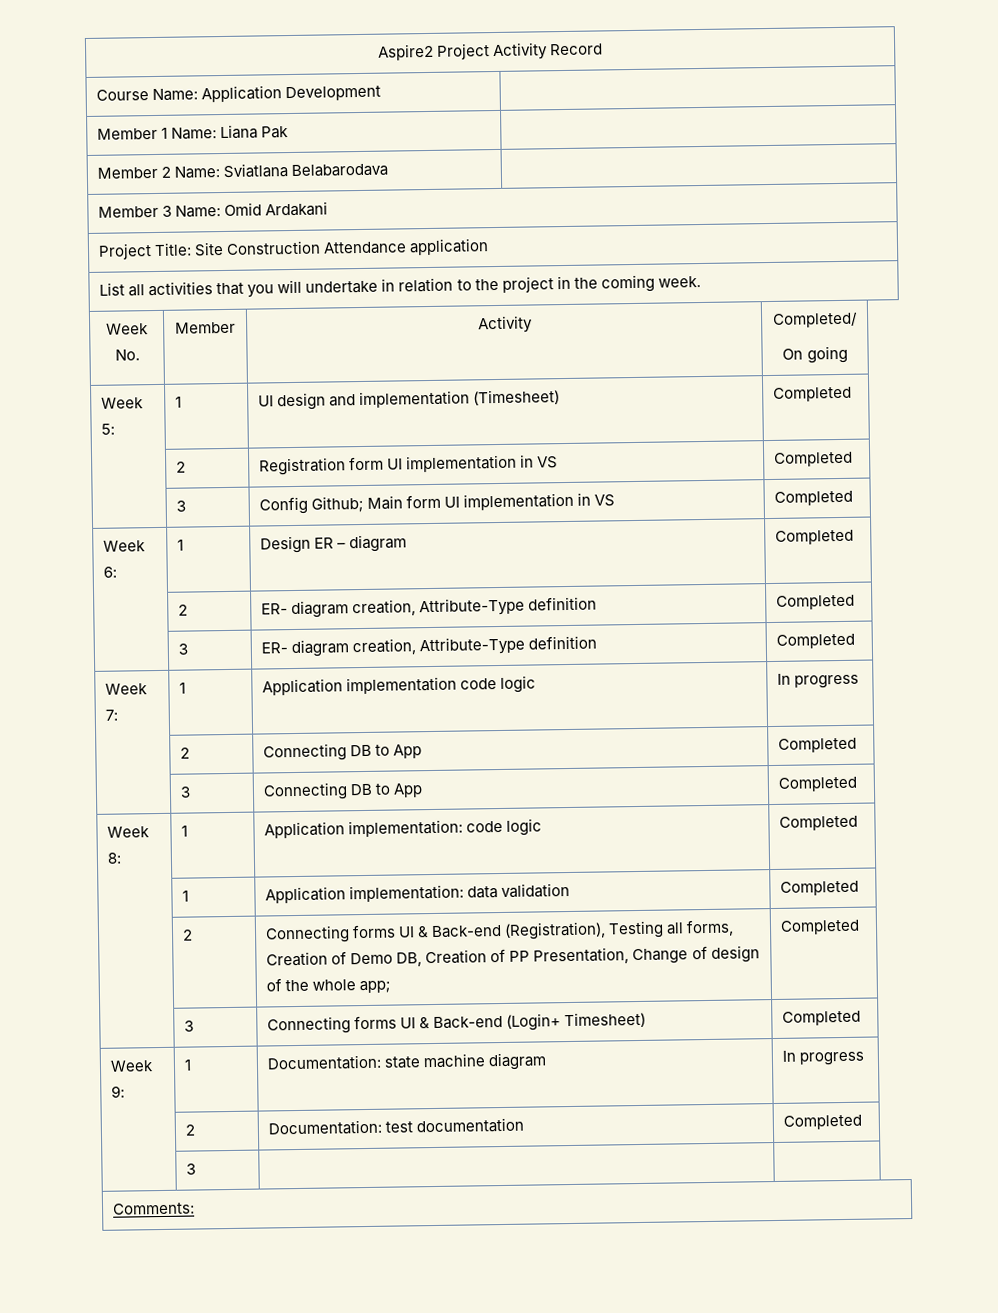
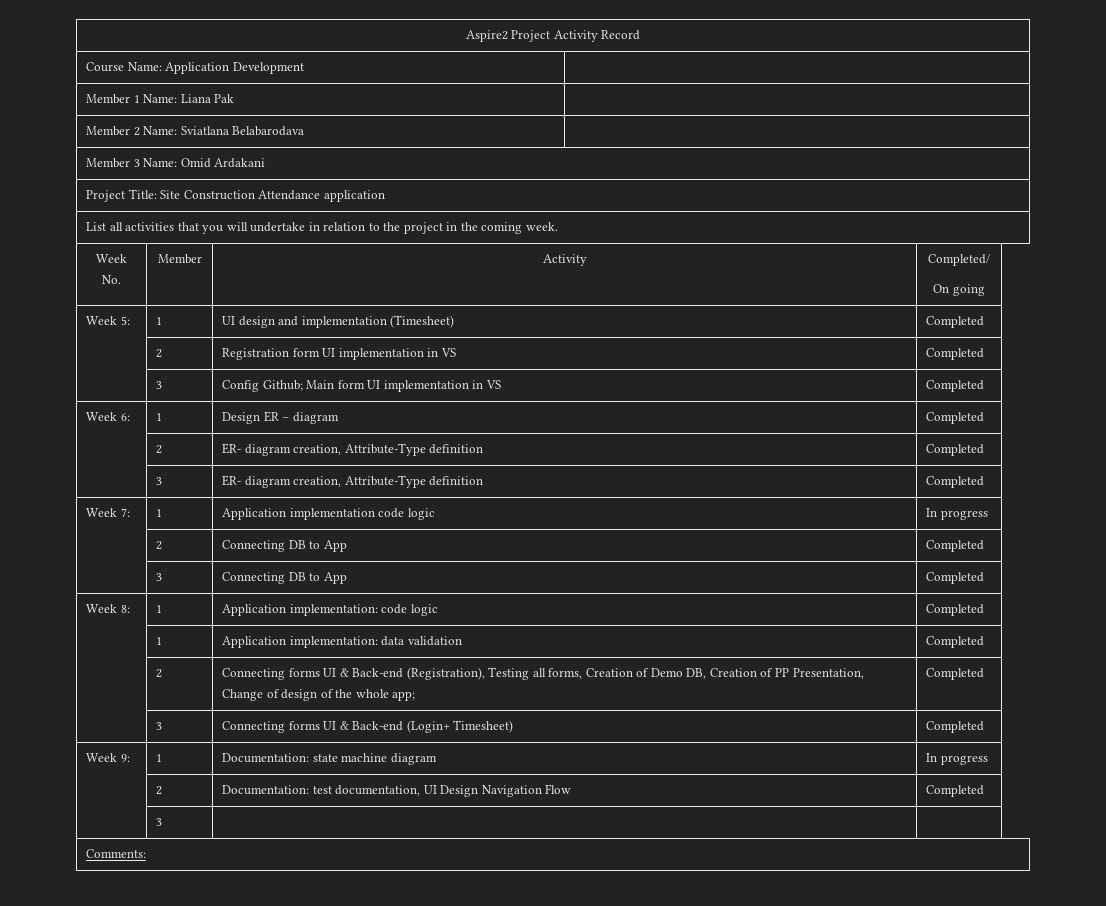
- | 2 | Documentation: test documentation | Completed
+ | 2 | Documentation: test documentation, UI Design Navigation Flow | Completed

